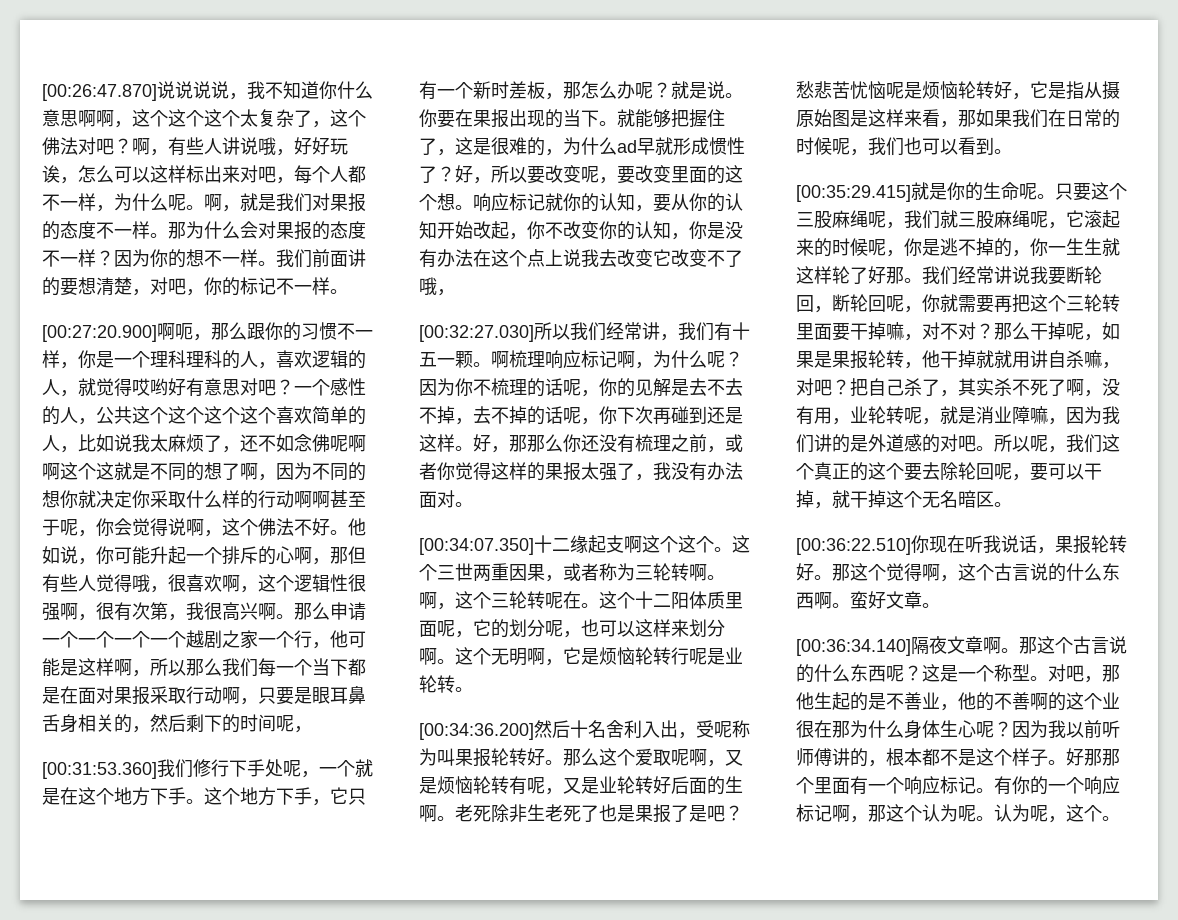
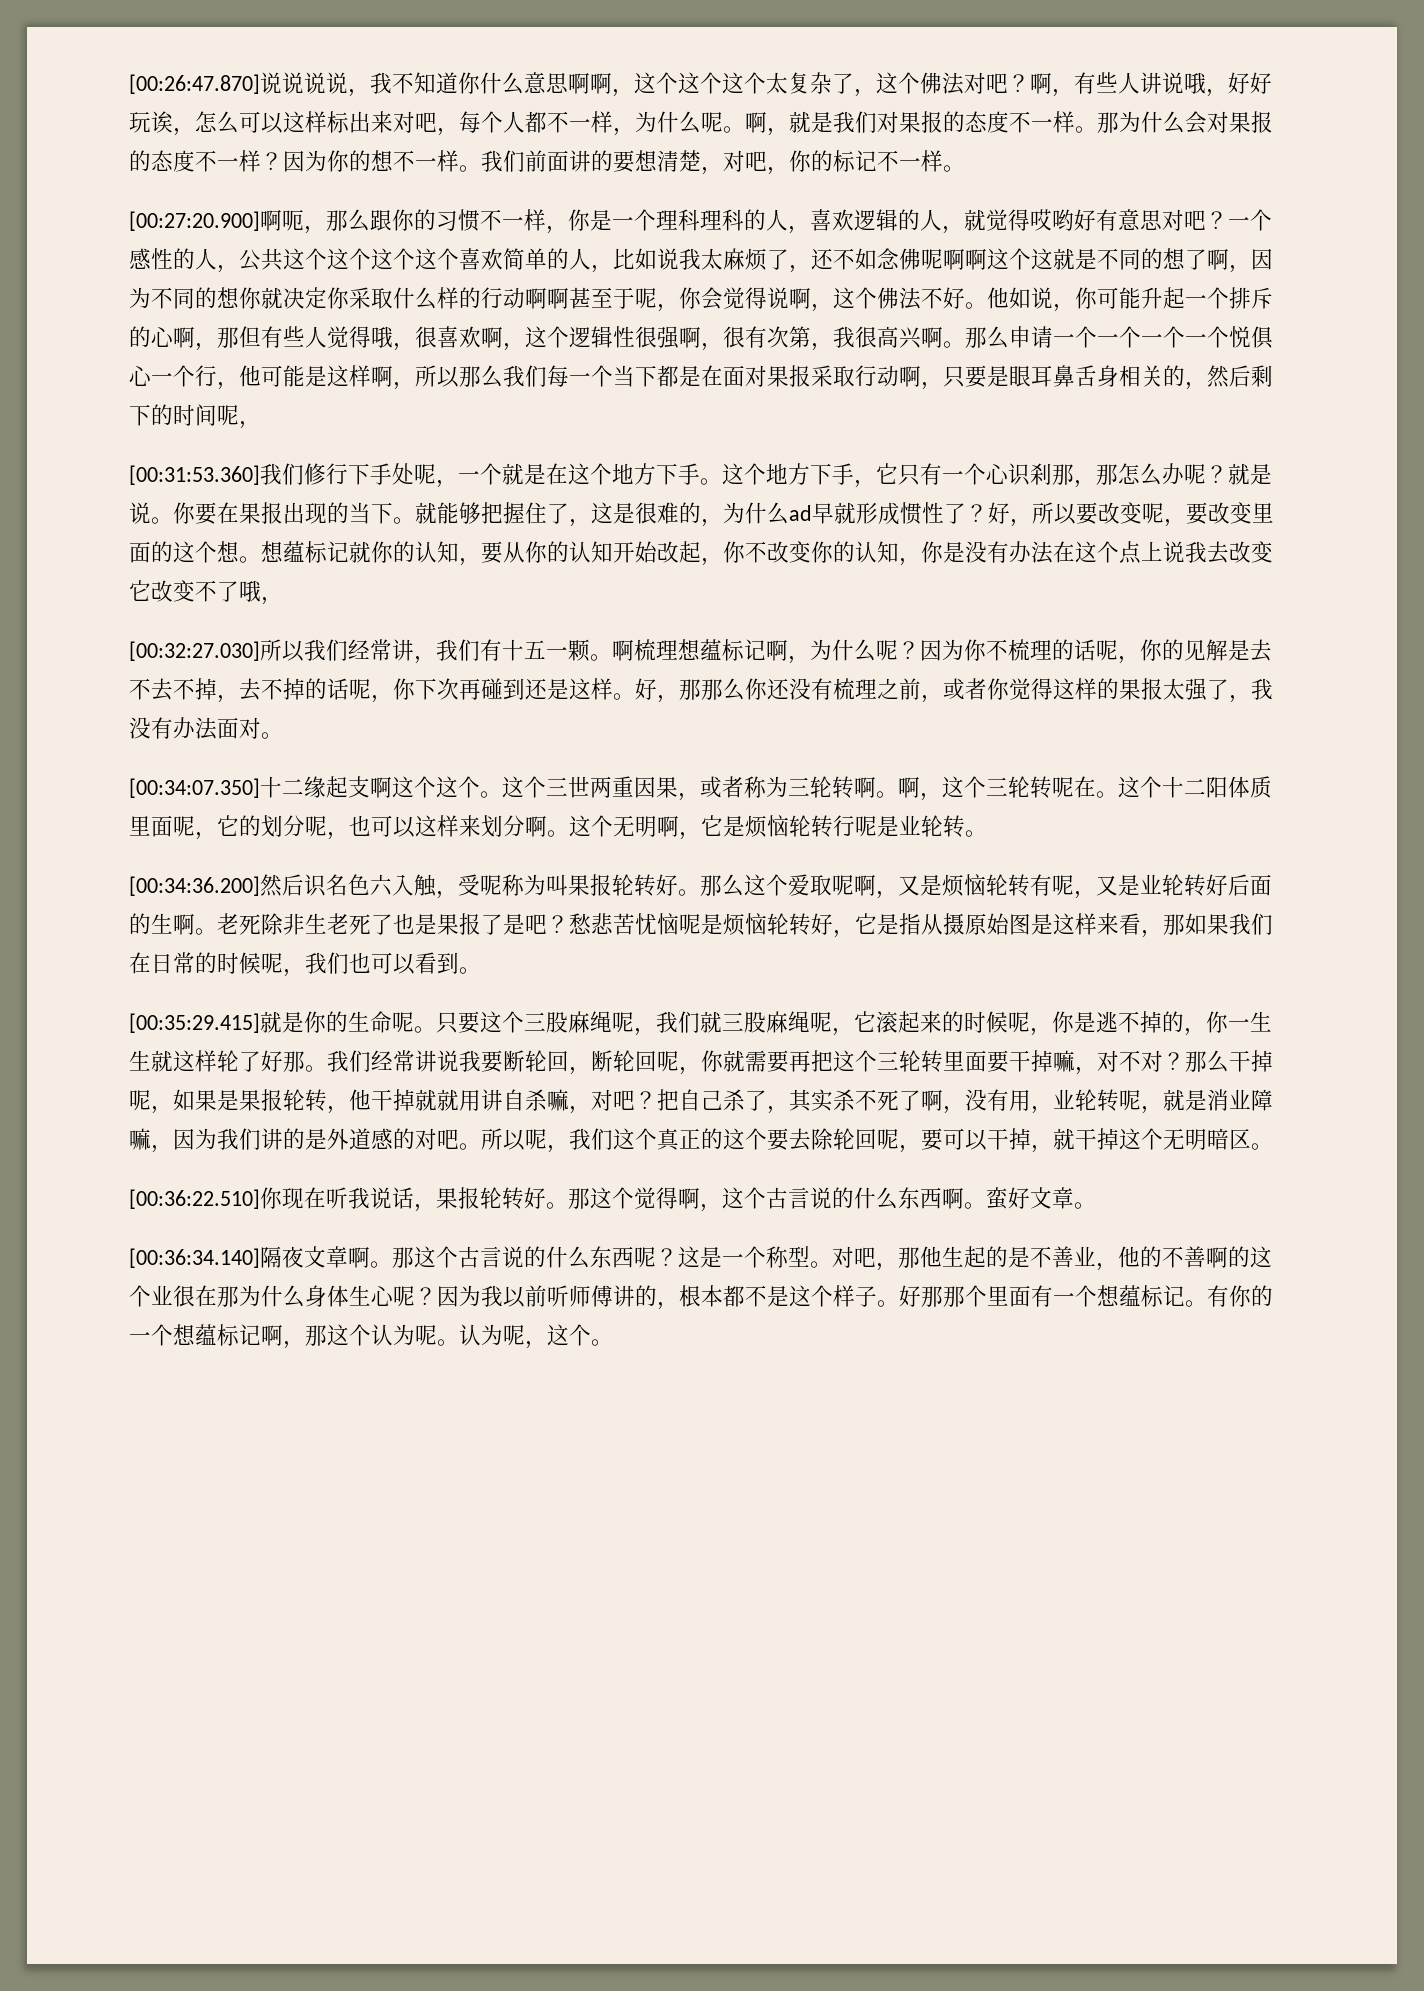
- 那么申请一个一个一个一个越剧之家一个行，他可能是这样啊，所以那么我们每一个当下都是在面对果报采取行动啊，只要是眼耳鼻舌身相关的，然后剩下的时间呢，
+ 那么申请一个一个一个一个悦俱心一个行，他可能是这样啊，所以那么我们每一个当下都是在面对果报采取行动啊，只要是眼耳鼻舌身相关的，然后剩下的时间呢，
- 这个地方下手，它只有一个新时差板，那怎么办呢？
+ 这个地方下手，它只有一个心识刹那，那怎么办呢？
- 响应标记就你的认知，要从你的认知开始改起，你不改变你的认知，你是没有办法在这个点上说我去改变它改变不了哦，
+ 想蕴标记就你的认知，要从你的认知开始改起，你不改变你的认知，你是没有办法在这个点上说我去改变它改变不了哦，
- 啊梳理响应标记啊，为什么呢？
+ 啊梳理想蕴标记啊，为什么呢？
- [00:34:36.200]然后十名舍利入出，受呢称为叫果报轮转好。
+ [00:34:36.200]然后识名色六入触，受呢称为叫果报轮转好。
- 所以呢，我们这个真正的这个要去除轮回呢，要可以干掉，就干掉这个无名暗区。
+ 所以呢，我们这个真正的这个要去除轮回呢，要可以干掉，就干掉这个无明暗区。
- 好那那个里面有一个响应标记。
+ 好那那个里面有一个想蕴标记。
- 有你的一个响应标记啊，那这个认为呢。
+ 有你的一个想蕴标记啊，那这个认为呢。

